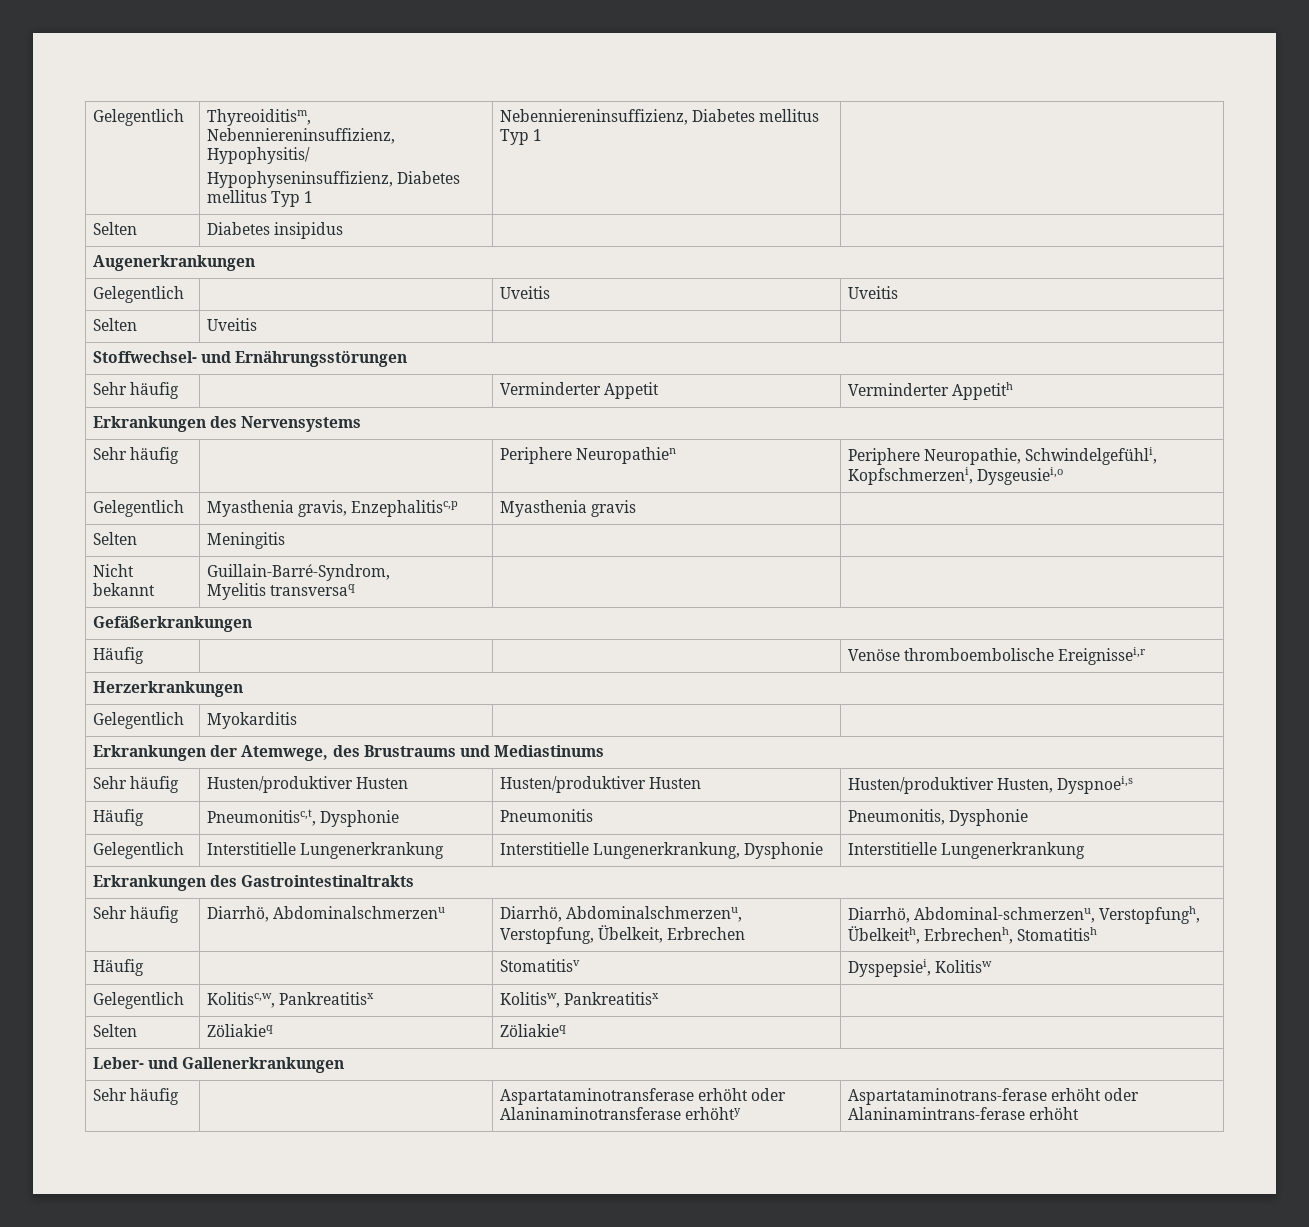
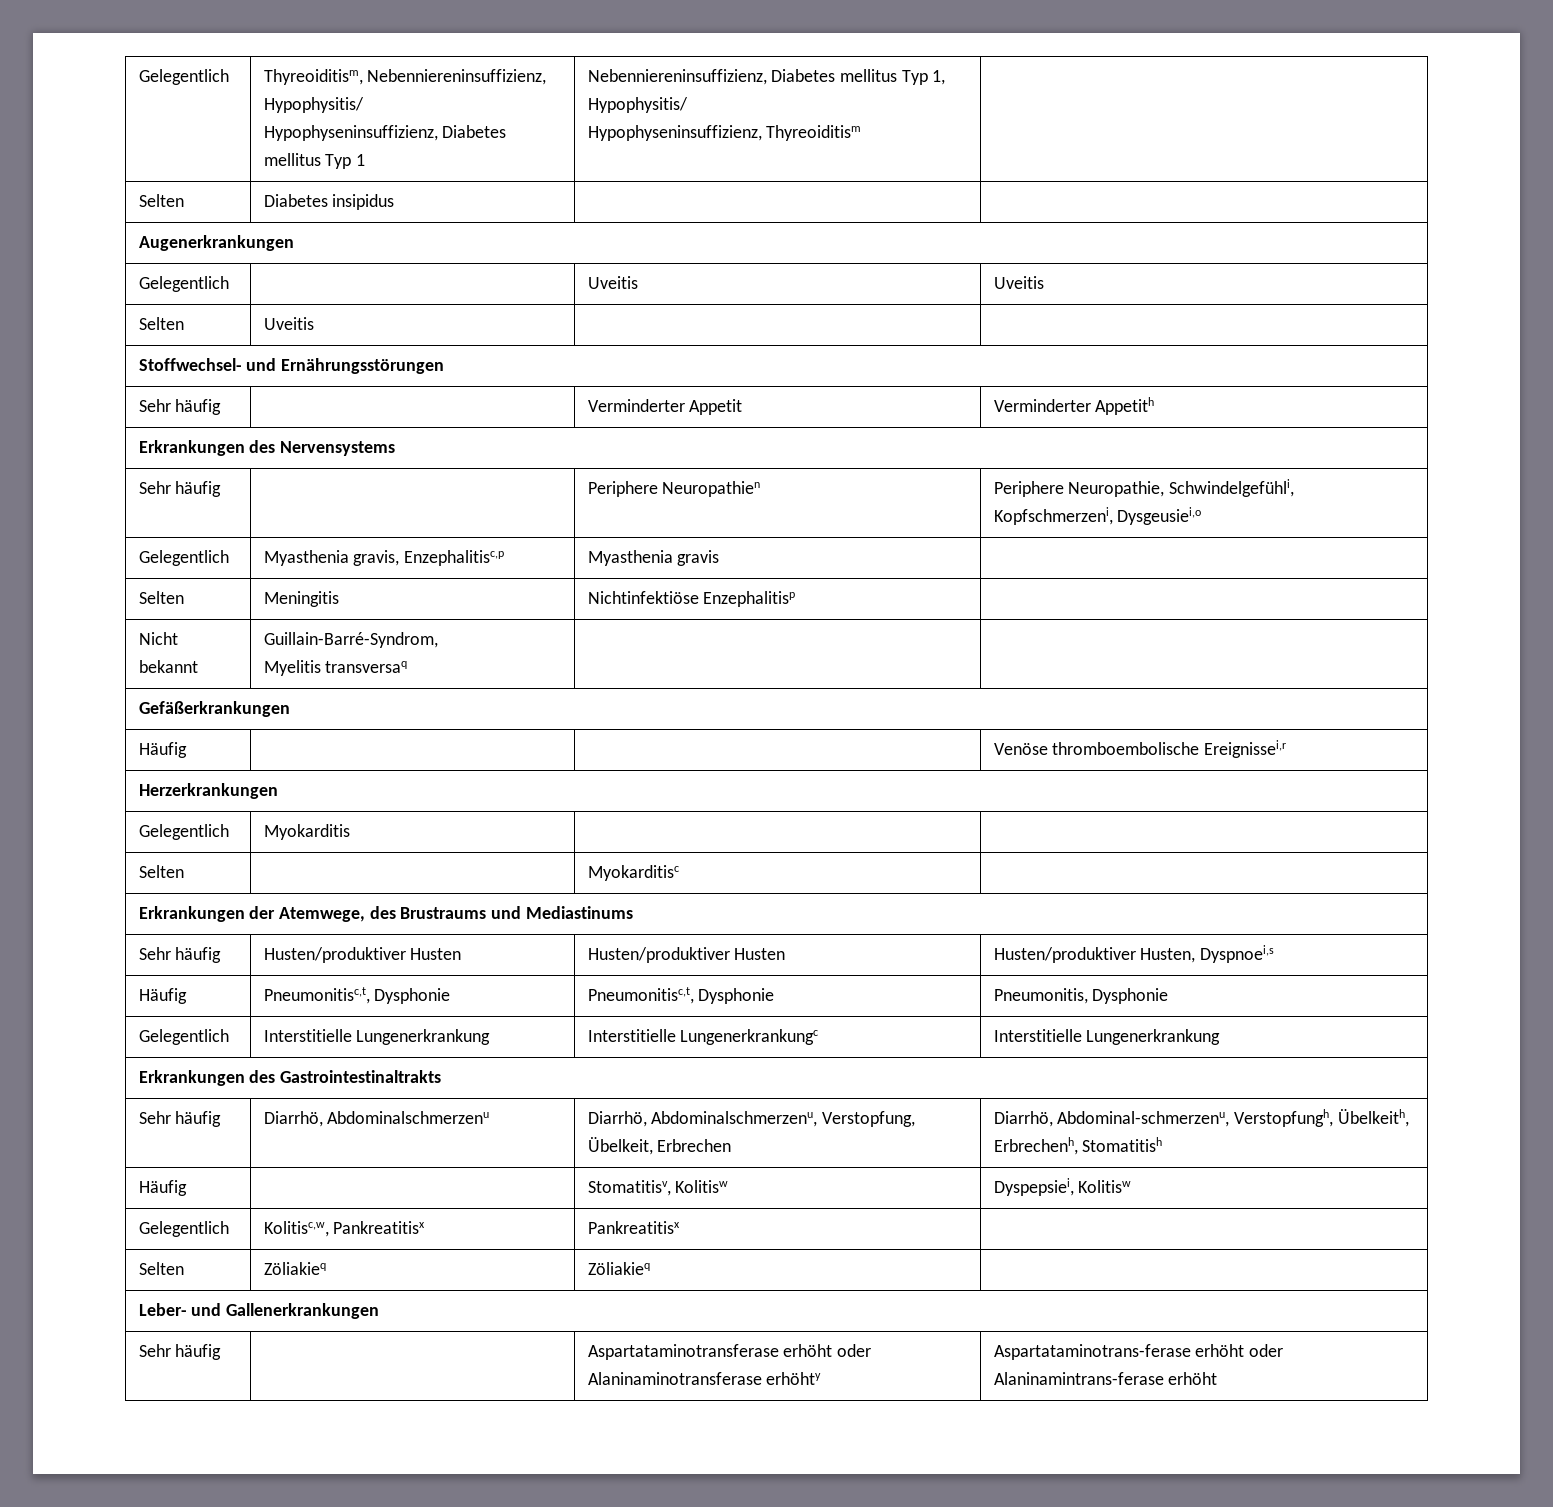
  Gelegentlich | Thyreoiditism, Nebenniereninsuffizienz, Hypophysitis/
- Hypophyseninsuffizienz, Diabetes mellitus Typ 1 | Nebenniereninsuffizienz, Diabetes mellitus Typ 1 |
+ Hypophyseninsuffizienz, Diabetes mellitus Typ 1 | Nebenniereninsuffizienz, Diabetes mellitus Typ 1, Hypophysitis/
+ Hypophyseninsuffizienz, Thyreoiditism |
- Selten | Meningitis | |
+ Selten | Meningitis | Nichtinfektiöse Enzephalitisp |
+ Selten | | Myokarditisc |
- Häufig | Pneumonitisc,t, Dysphonie | Pneumonitis | Pneumonitis, Dysphonie
+ Häufig | Pneumonitisc,t, Dysphonie | Pneumonitisc,t, Dysphonie | Pneumonitis, Dysphonie
- Gelegentlich | Interstitielle Lungenerkrankung | Interstitielle Lungenerkrankung, Dysphonie | Interstitielle Lungenerkrankung
+ Gelegentlich | Interstitielle Lungenerkrankung | Interstitielle Lungenerkrankungc | Interstitielle Lungenerkrankung
- Häufig | | Stomatitisv | Dyspepsiei, Kolitisw
+ Häufig | | Stomatitisv, Kolitisw | Dyspepsiei, Kolitisw
- Gelegentlich | Kolitisc,w, Pankreatitisx | Kolitisw, Pankreatitisx |
+ Gelegentlich | Kolitisc,w, Pankreatitisx | Pankreatitisx |

